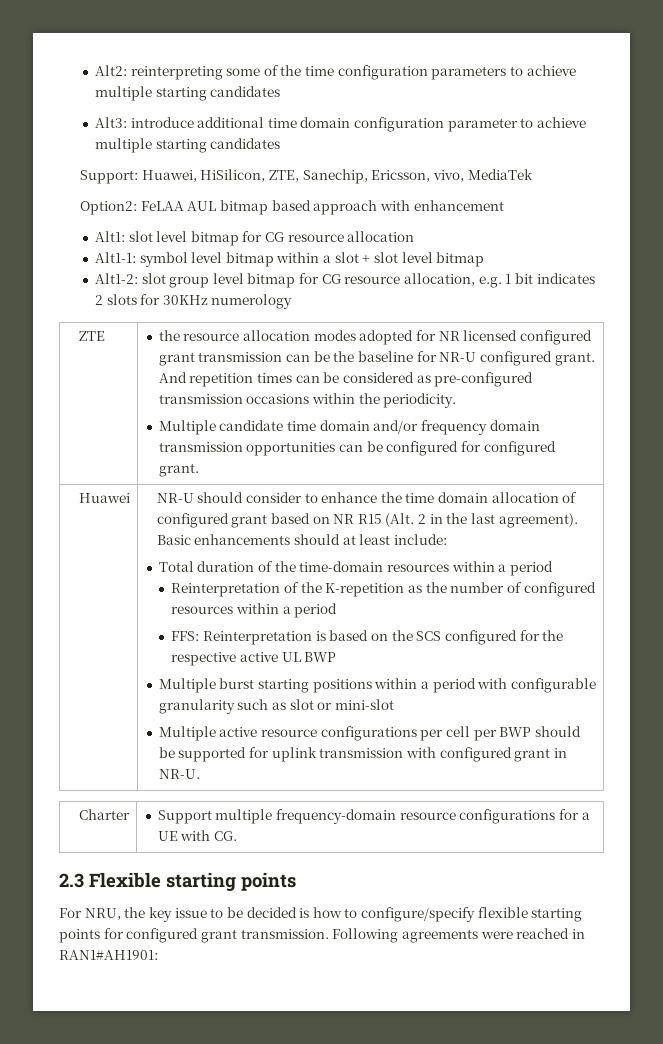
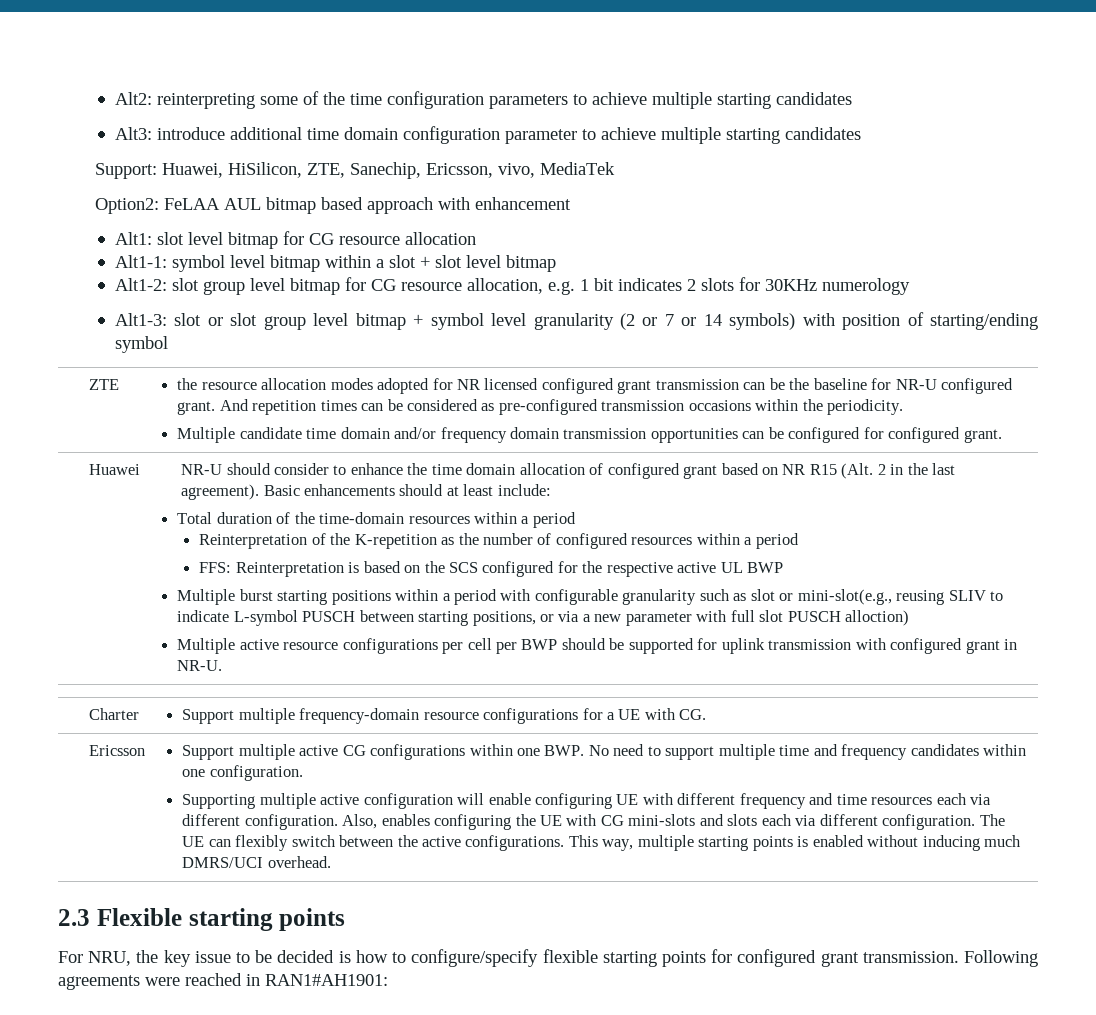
+ Alt1-3: slot or slot group level bitmap + symbol level granularity (2 or 7 or 14 symbols) with position of starting/ending symbol
- Multiple burst starting positions within a period with configurable granularity such as slot or mini-slot
+ Multiple burst starting positions within a period with configurable granularity such as slot or mini-slot(e.g., reusing SLIV to indicate L-symbol PUSCH between starting positions, or via a new parameter with full slot PUSCH alloction)
+ Ericsson | Support multiple active CG configurations within one BWP. No need to support multiple time and frequency candidates within one configuration.
+ Supporting multiple active configuration will enable configuring UE with different frequency and time resources each via different configuration. Also, enables configuring the UE with CG mini-slots and slots each via different configuration. The UE can flexibly switch between the active configurations. This way, multiple starting points is enabled without inducing much DMRS/UCI overhead.

